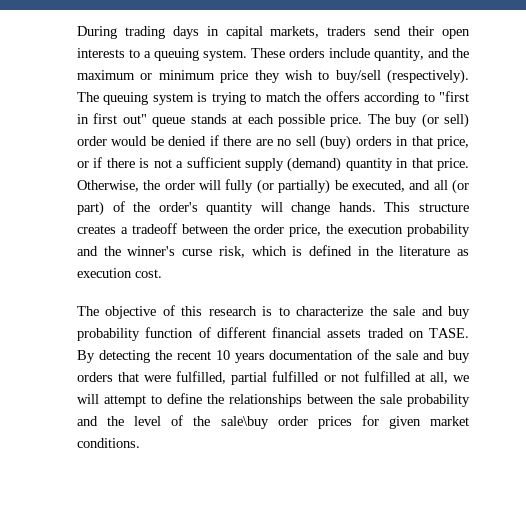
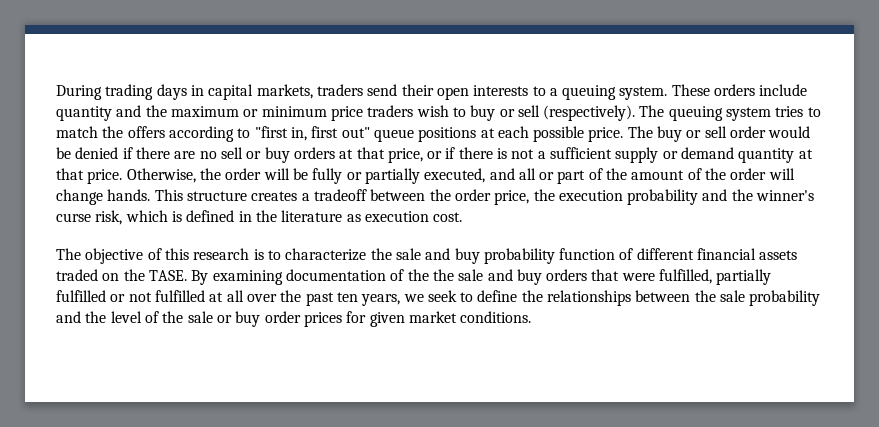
- These orders include quantity, and the maximum or minimum price they wish to buy/sell (respectively).
+ These orders include quantity and the maximum or minimum price traders wish to buy or sell (respectively).
- The queuing system is trying to match the offers according to "first in first out" queue stands at each possible price.
+ The queuing system tries to match the offers according to "first in, first out" queue positions at each possible price.
- The buy (or sell) order would be denied if there are no sell (buy) orders in that price, or if there is not a sufficient supply (demand) quantity in that price.
+ The buy or sell order would be denied if there are no sell or buy orders at that price, or if there is not a sufficient supply or demand quantity at that price.
- Otherwise, the order will fully (or partially) be executed, and all (or part) of the order's quantity will change hands.
+ Otherwise, the order will be fully or partially executed, and all or part of the amount of the order will change hands.
- The objective of this research is to characterize the sale and buy probability function of different financial assets traded on TASE.
+ The objective of this research is to characterize the sale and buy probability function of different financial assets traded on the TASE.
- By detecting the recent 10 years documentation of the sale and buy orders that were fulfilled, partial fulfilled or not fulfilled at all, we will attempt to define the relationships between the sale probability and the level of the sale\buy order prices for given market conditions.
+ By examining documentation of the the sale and buy orders that were fulfilled, partially fulfilled or not fulfilled at all over the past ten years, we seek to define the relationships between the sale probability and the level of the sale or buy order prices for given market conditions.

